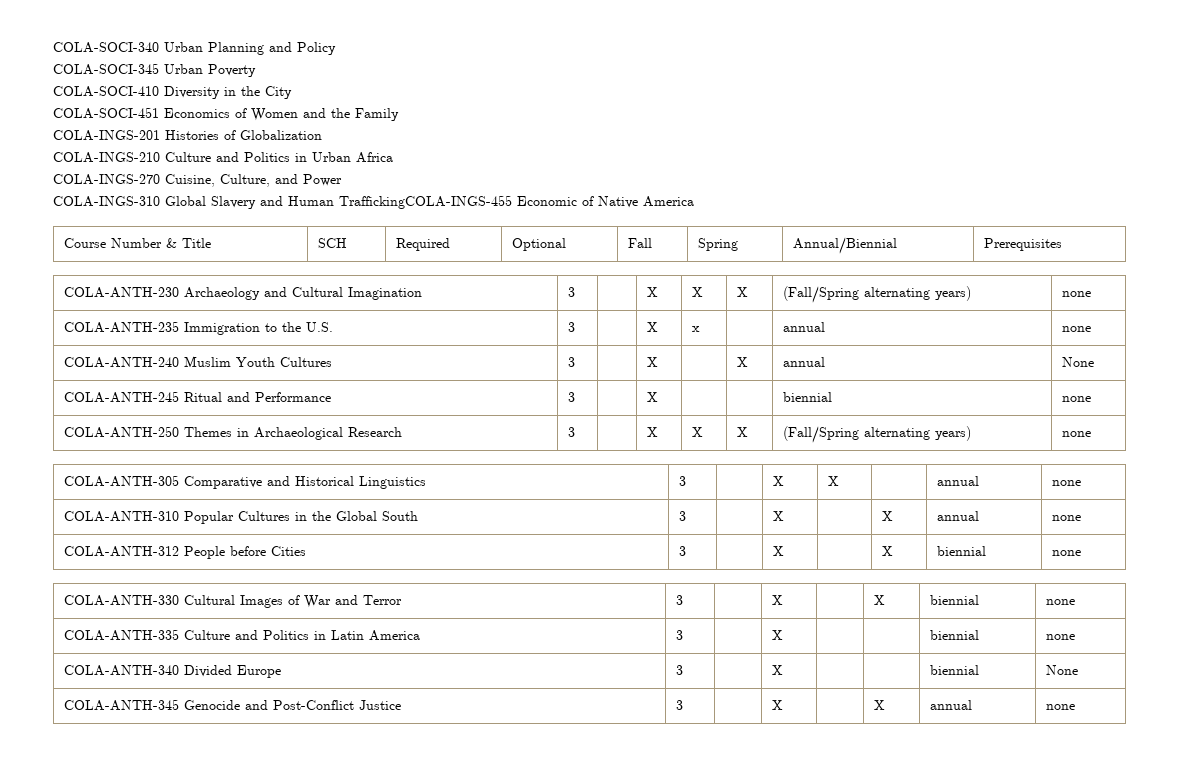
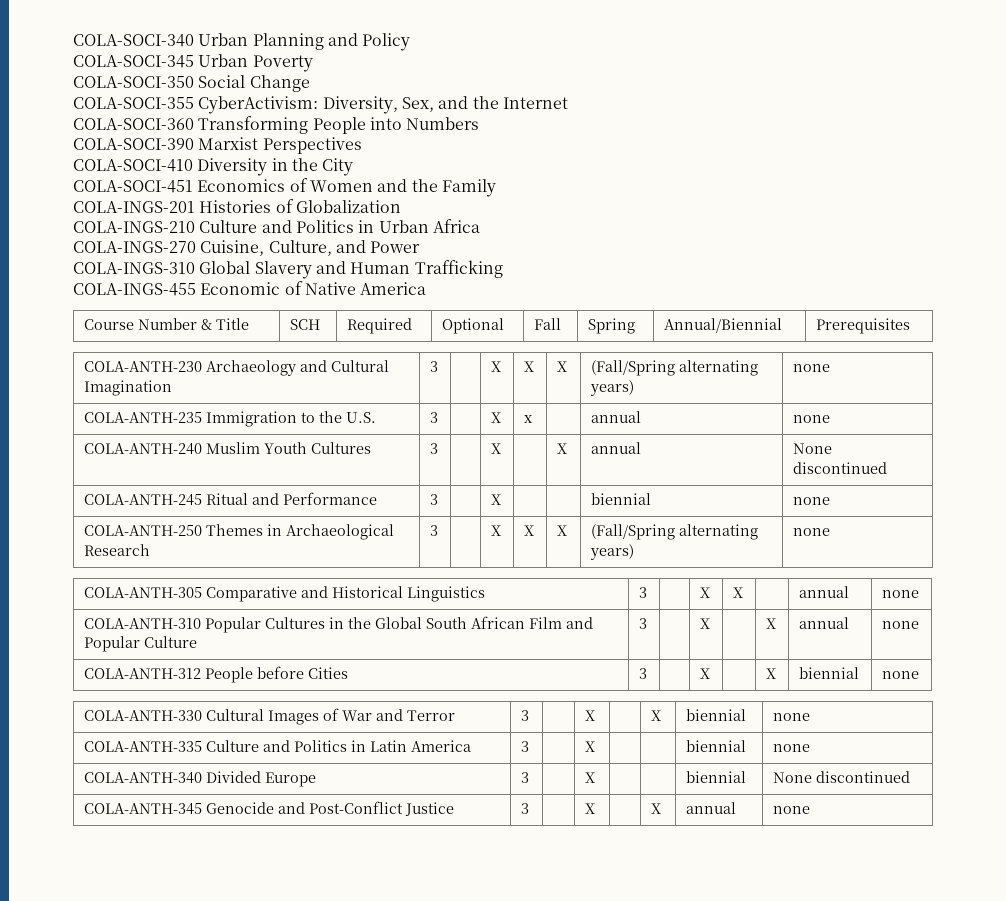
+ COLA-SOCI-350 Social Change
+ COLA-SOCI-355 CyberActivism: Diversity, Sex, and the Internet
+ COLA-SOCI-360 Transforming People into Numbers
+ COLA-SOCI-390 Marxist Perspectives
- COLA-INGS-310 Global Slavery and Human TraffickingCOLA-INGS-455 Economic of Native America
+ COLA-INGS-310 Global Slavery and Human Trafficking
+ COLA-INGS-455 Economic of Native America
- COLA-ANTH-240 Muslim Youth Cultures | 3 | | X | | X | annual | None
+ COLA-ANTH-240 Muslim Youth Cultures | 3 | | X | | X | annual | None discontinued
- COLA-ANTH-310 Popular Cultures in the Global South | 3 | | X | | X | annual | none
+ COLA-ANTH-310 Popular Cultures in the Global South African Film and Popular Culture | 3 | | X | | X | annual | none
- COLA-ANTH-340 Divided Europe | 3 | | X | | | biennial | None
+ COLA-ANTH-340 Divided Europe | 3 | | X | | | biennial | None discontinued

